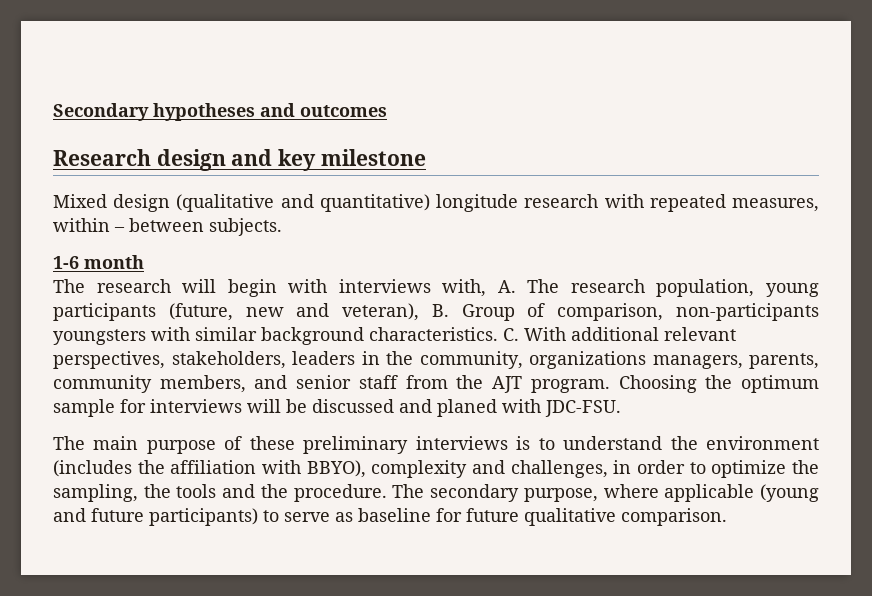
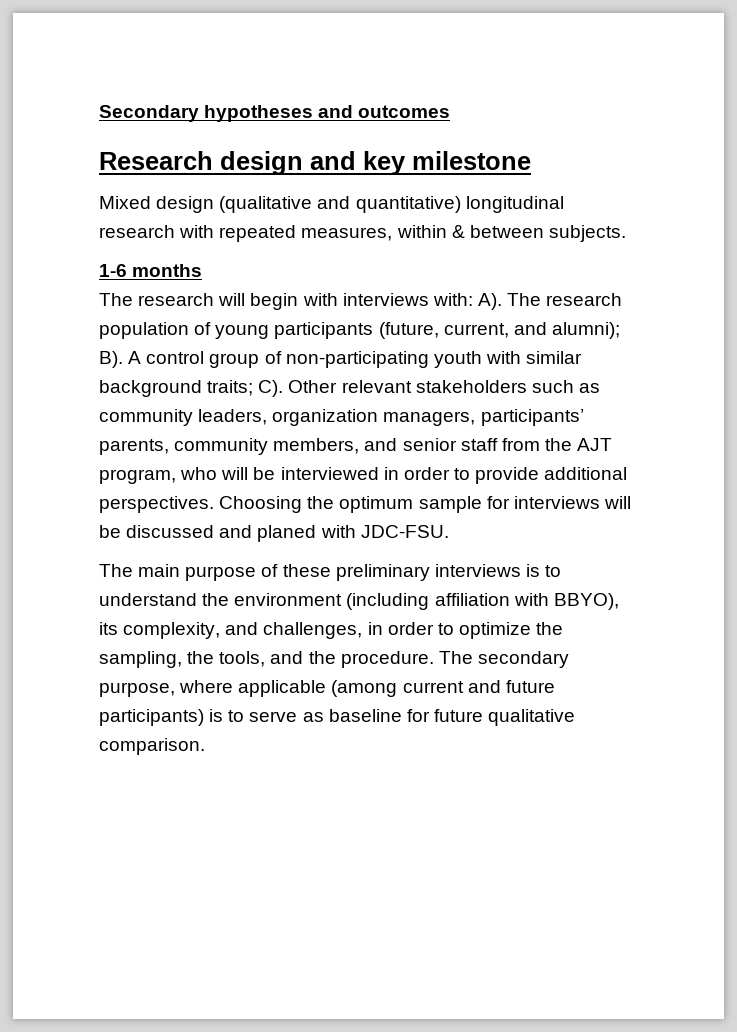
- Mixed design (qualitative and quantitative) longitude research with repeated measures, within – between subjects.
+ Mixed design (qualitative and quantitative) longitudinal research with repeated measures, within & between subjects.
- 1-6 month
+ 1-6 months
- The research will begin with interviews with, A. The research population, young participants (future, new and veteran), B. Group of comparison, non-participants youngsters with similar background characteristics. C. With additional relevant perspectives, stakeholders, leaders in the community, organizations managers, parents, community members, and senior staff from the AJT program.
+ The research will begin with interviews with: A). The research population of young participants (future, current, and alumni); B). A control group of non-participating youth with similar background traits; C). Other relevant stakeholders such as community leaders, organization managers, participants’ parents, community members, and senior staff from the AJT program, who will be interviewed in order to provide additional perspectives.
- The main purpose of these preliminary interviews is to understand the environment (includes the affiliation with BBYO), complexity and challenges, in order to optimize the sampling, the tools and the procedure.
+ The main purpose of these preliminary interviews is to understand the environment (including affiliation with BBYO), its complexity, and challenges, in order to optimize the sampling, the tools, and the procedure.
- The secondary purpose, where applicable (young and future participants) to serve as baseline for future qualitative comparison.
+ The secondary purpose, where applicable (among current and future participants) is to serve as baseline for future qualitative comparison.

